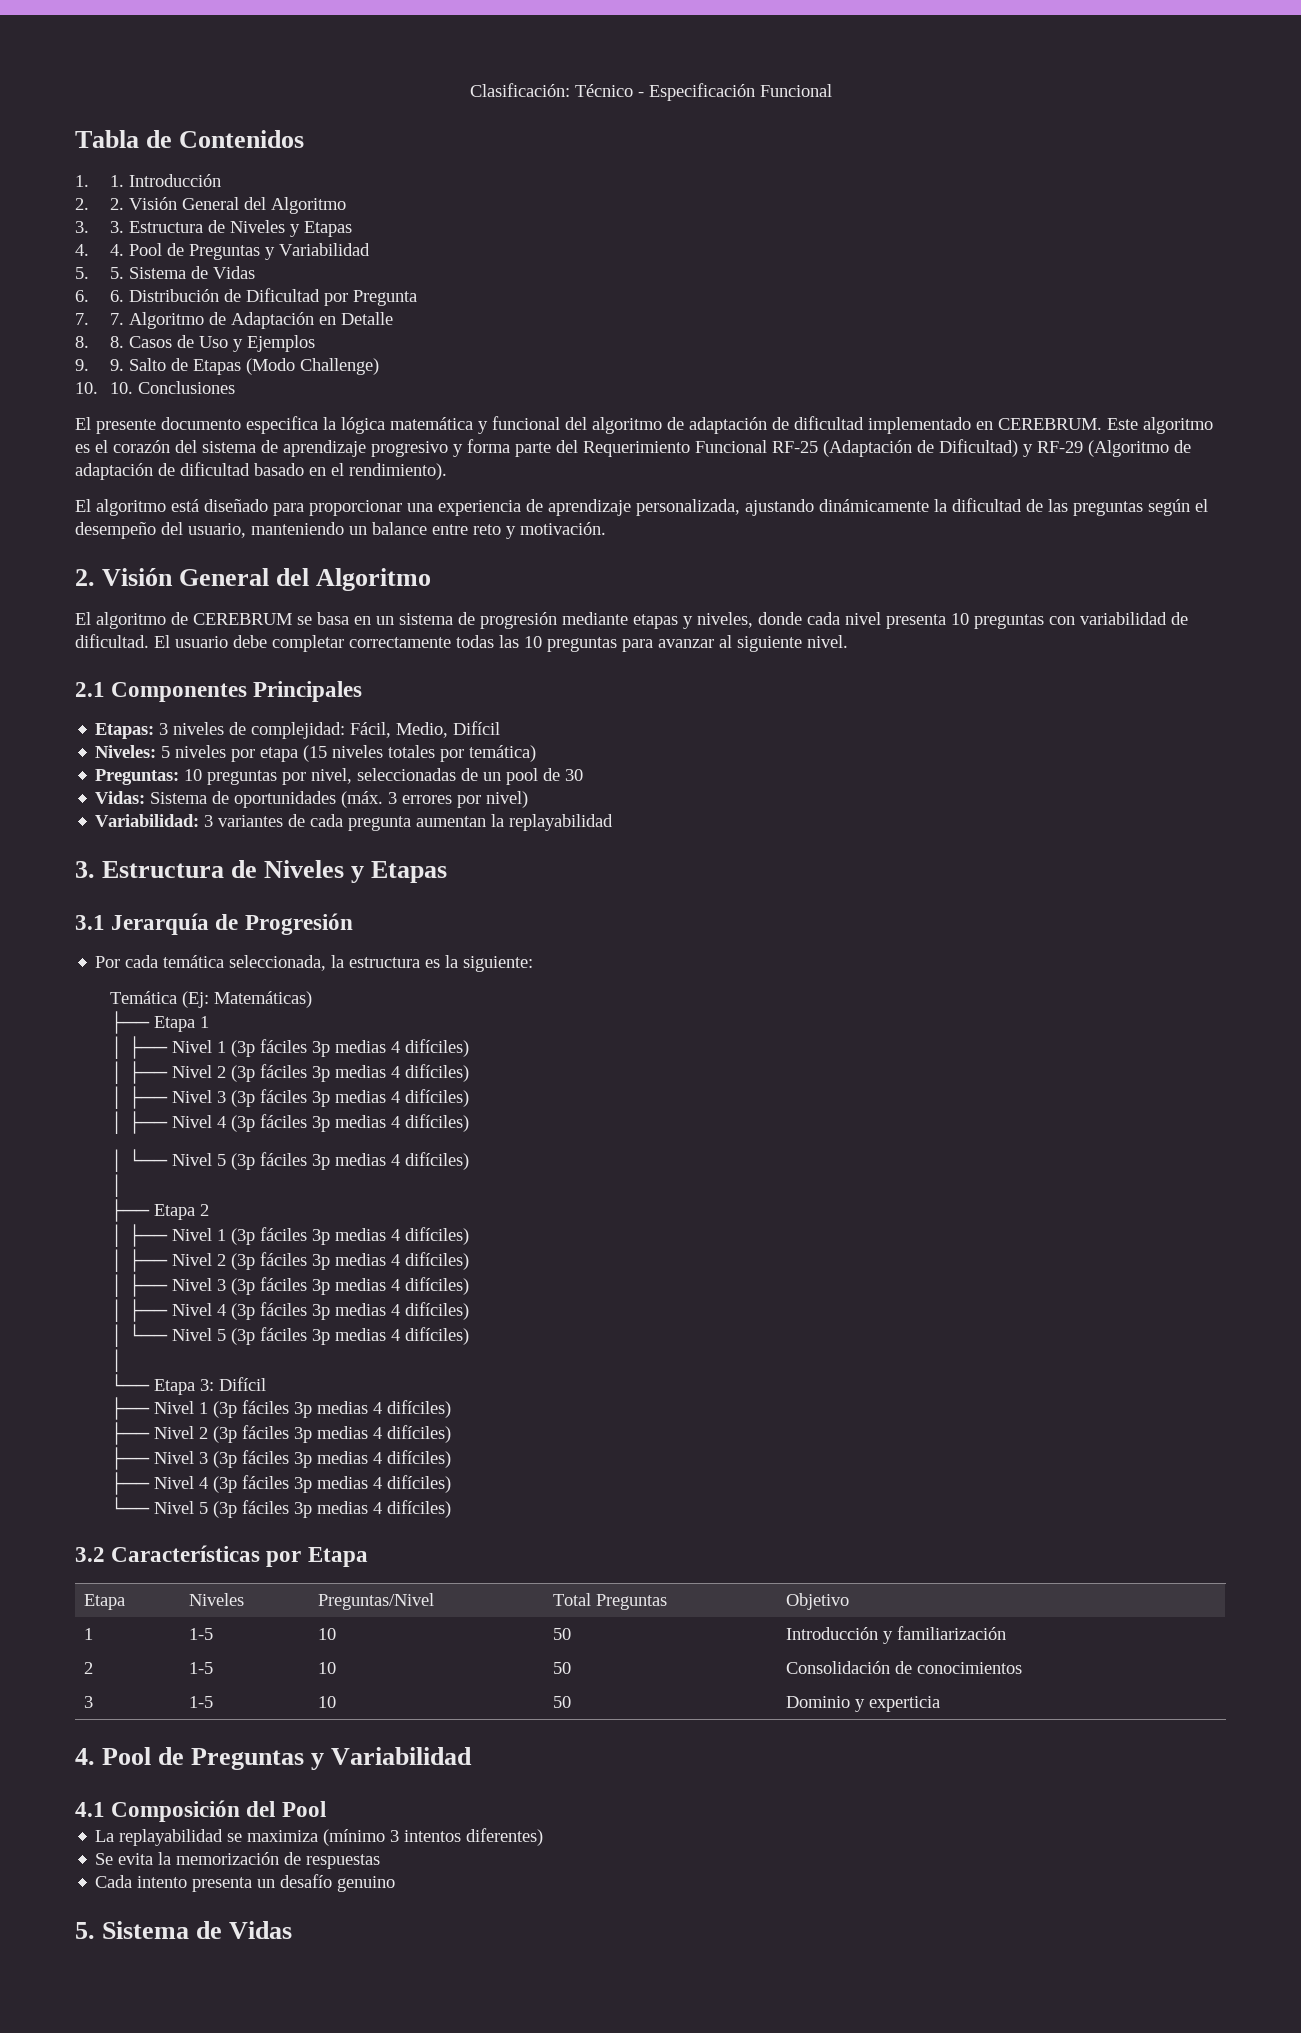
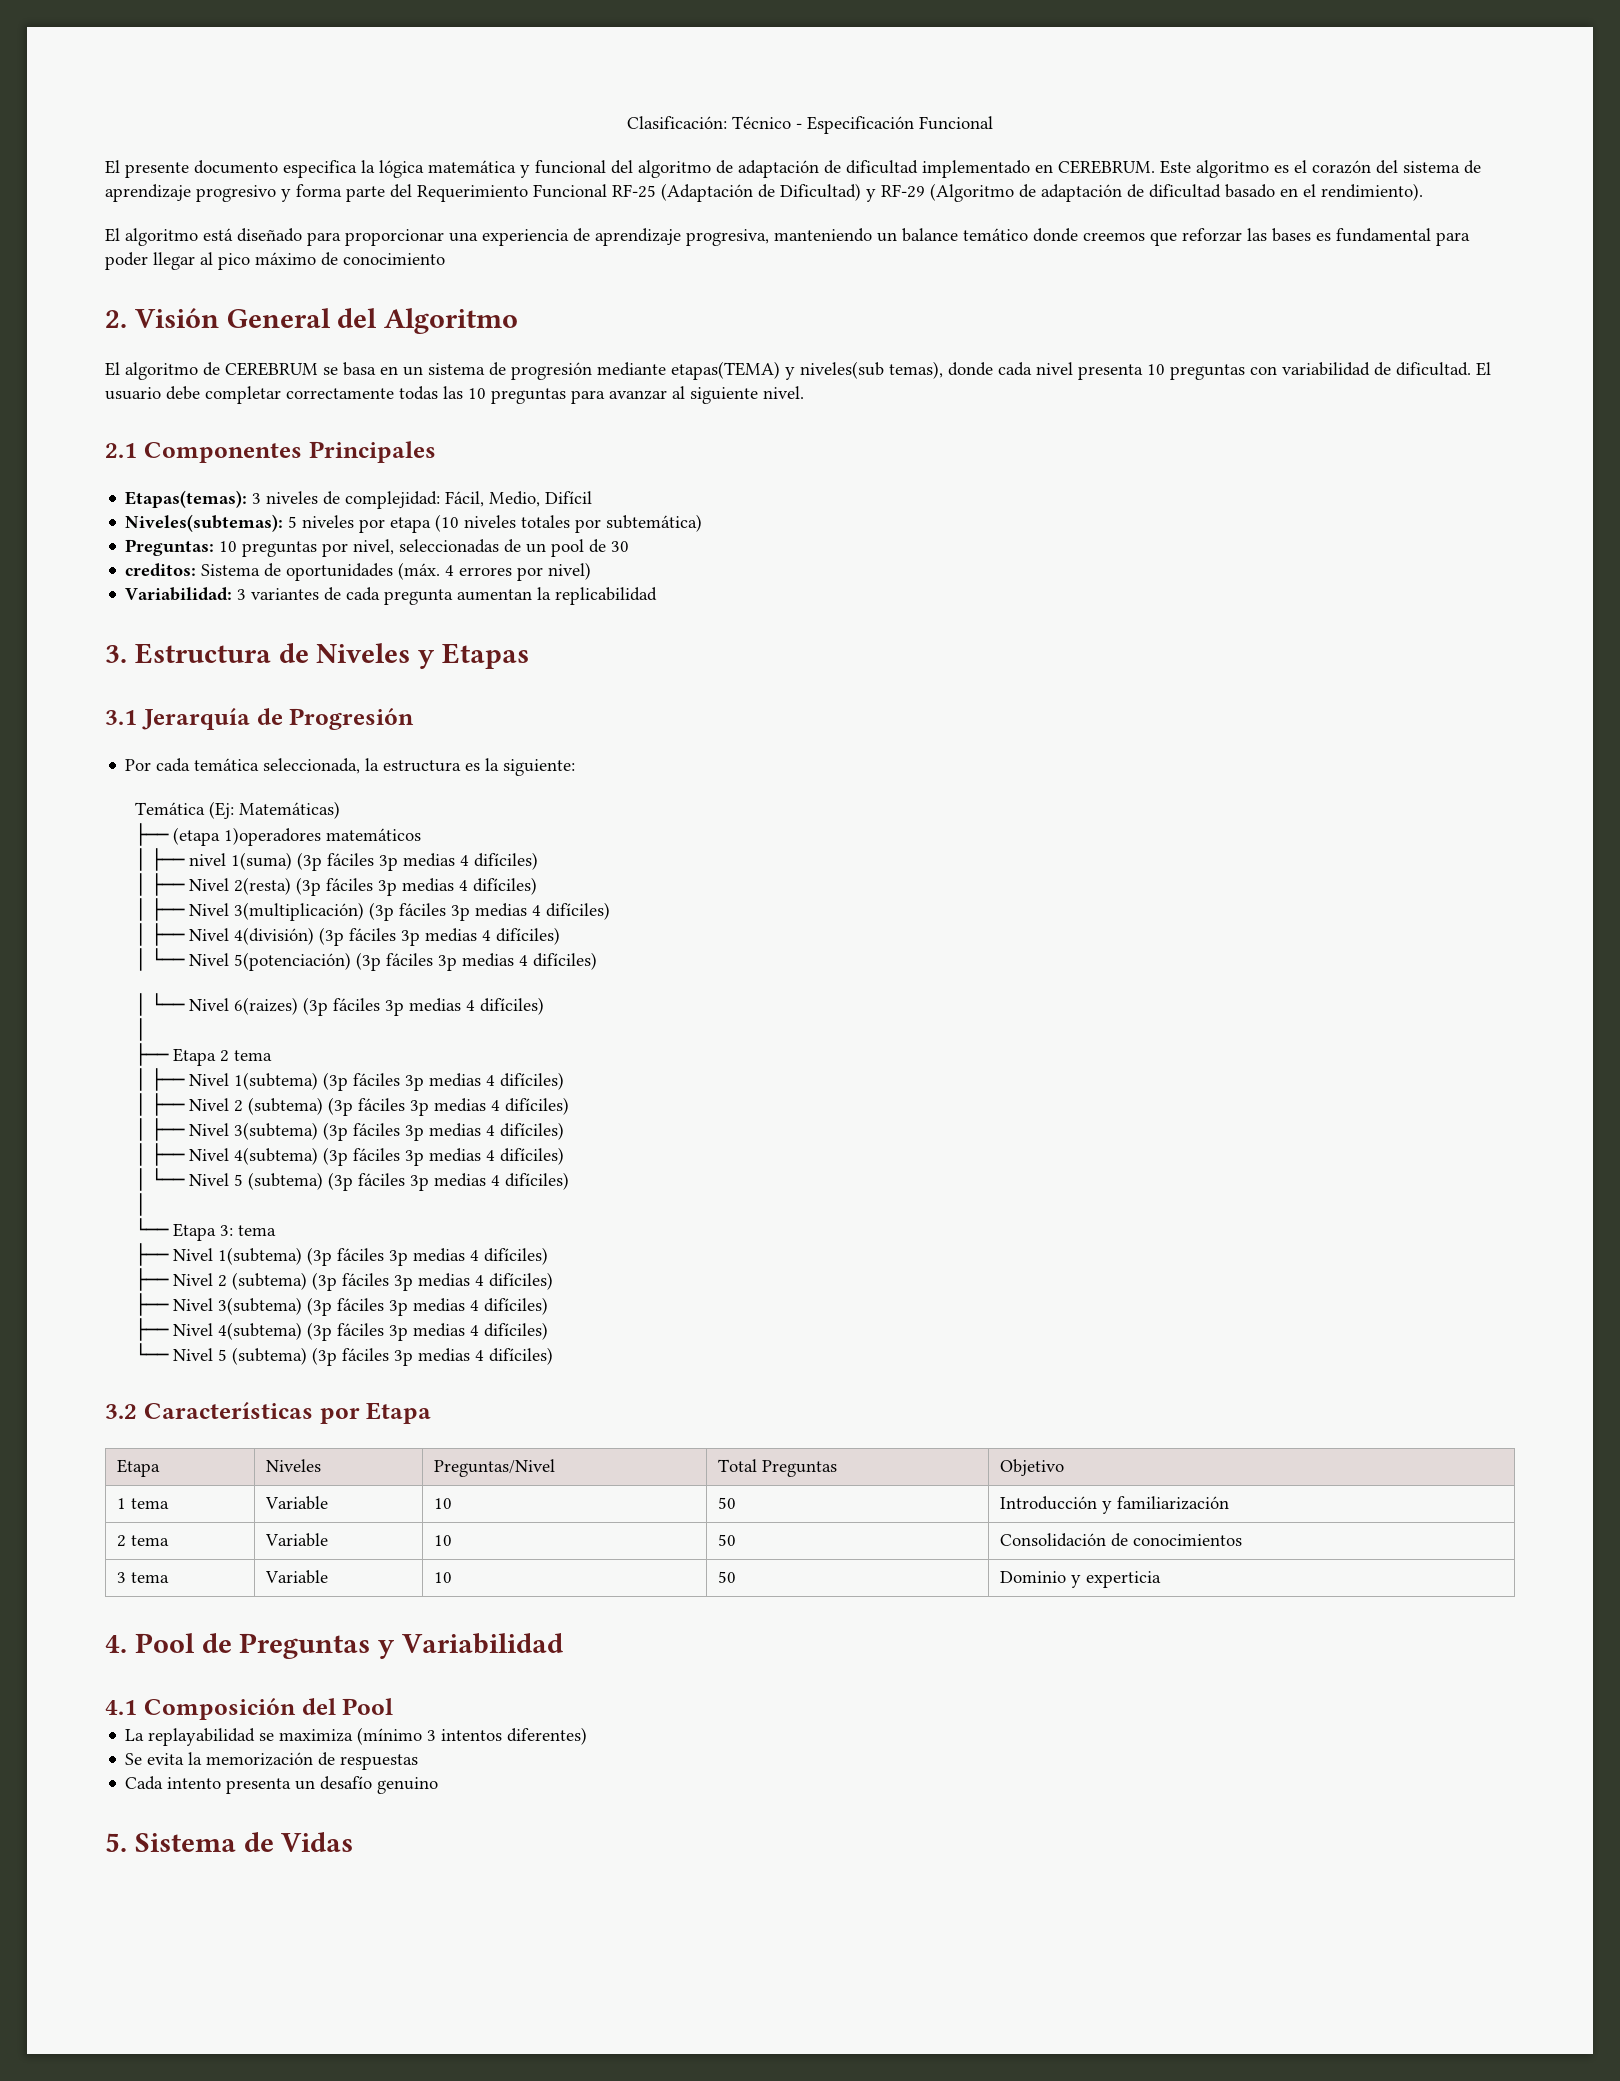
- Tabla de Contenidos
- 1. 1. Introducción
- 2. 2. Visión General del Algoritmo
- 3. 3. Estructura de Niveles y Etapas
- 4. 4. Pool de Preguntas y Variabilidad
- 5. 5. Sistema de Vidas
- 6. 6. Distribución de Dificultad por Pregunta
- 7. 7. Algoritmo de Adaptación en Detalle
- 8. 8. Casos de Uso y Ejemplos
- 9. 9. Salto de Etapas (Modo Challenge)
- 10. 10. Conclusiones
- El algoritmo está diseñado para proporcionar una experiencia de aprendizaje personalizada, ajustando dinámicamente la dificultad de las preguntas según el desempeño del usuario, manteniendo un balance entre reto y motivación.
+ El algoritmo está diseñado para proporcionar una experiencia de aprendizaje progresiva, manteniendo un balance temático donde creemos que reforzar las bases es fundamental para poder llegar al pico máximo de conocimiento
- El algoritmo de CEREBRUM se basa en un sistema de progresión mediante etapas y niveles, donde cada nivel presenta 10 preguntas con variabilidad de dificultad.
+ El algoritmo de CEREBRUM se basa en un sistema de progresión mediante etapas(TEMA) y niveles(sub temas), donde cada nivel presenta 10 preguntas con variabilidad de dificultad.
- Etapas: 3 niveles de complejidad: Fácil, Medio, Difícil
+ Etapas(temas): 3 niveles de complejidad: Fácil, Medio, Difícil
- Niveles: 5 niveles por etapa (15 niveles totales por temática)
+ Niveles(subtemas): 5 niveles por etapa (10 niveles totales por subtemática)
- Vidas: Sistema de oportunidades (máx.
+ creditos: Sistema de oportunidades (máx.
- 3 errores por nivel)
+ 4 errores por nivel)
- Variabilidad: 3 variantes de cada pregunta aumentan la replayabilidad
+ Variabilidad: 3 variantes de cada pregunta aumentan la replicabilidad
- ├── Etapa 1
- │ ├── Nivel 1 (3p fáciles 3p medias 4 difíciles)
- │ ├── Nivel 2 (3p fáciles 3p medias 4 difíciles)
- │ ├── Nivel 3 (3p fáciles 3p medias 4 difíciles)
- │ ├── Nivel 4 (3p fáciles 3p medias 4 difíciles)
- │ └── Nivel 5 (3p fáciles 3p medias 4 difíciles)
+ ├── (etapa 1)operadores matemáticos
+ │ ├── nivel 1(suma) (3p fáciles 3p medias 4 difíciles)
+ │ ├── Nivel 2(resta) (3p fáciles 3p medias 4 difíciles)
+ │ ├── Nivel 3(multiplicación) (3p fáciles 3p medias 4 difíciles)
+ │ ├── Nivel 4(división) (3p fáciles 3p medias 4 difíciles)
+ │ └── Nivel 5(potenciación) (3p fáciles 3p medias 4 difíciles)
+ │ └── Nivel 6(raizes) (3p fáciles 3p medias 4 difíciles)
- ├── Etapa 2
- │ ├── Nivel 1 (3p fáciles 3p medias 4 difíciles)
- │ ├── Nivel 2 (3p fáciles 3p medias 4 difíciles)
- │ ├── Nivel 3 (3p fáciles 3p medias 4 difíciles)
- │ ├── Nivel 4 (3p fáciles 3p medias 4 difíciles)
- │ └── Nivel 5 (3p fáciles 3p medias 4 difíciles)
+ ├── Etapa 2 tema
+ │ ├── Nivel 1(subtema) (3p fáciles 3p medias 4 difíciles)
+ │ ├── Nivel 2 (subtema) (3p fáciles 3p medias 4 difíciles)
+ │ ├── Nivel 3(subtema) (3p fáciles 3p medias 4 difíciles)
+ │ ├── Nivel 4(subtema) (3p fáciles 3p medias 4 difíciles)
+ │ └── Nivel 5 (subtema) (3p fáciles 3p medias 4 difíciles)
- └── Etapa 3: Difícil
- ├── Nivel 1 (3p fáciles 3p medias 4 difíciles)
- ├── Nivel 2 (3p fáciles 3p medias 4 difíciles)
- ├── Nivel 3 (3p fáciles 3p medias 4 difíciles)
- ├── Nivel 4 (3p fáciles 3p medias 4 difíciles)
- └── Nivel 5 (3p fáciles 3p medias 4 difíciles)
+ └── Etapa 3: tema
+ ├── Nivel 1(subtema) (3p fáciles 3p medias 4 difíciles)
+ ├── Nivel 2 (subtema) (3p fáciles 3p medias 4 difíciles)
+ ├── Nivel 3(subtema) (3p fáciles 3p medias 4 difíciles)
+ ├── Nivel 4(subtema) (3p fáciles 3p medias 4 difíciles)
+ └── Nivel 5 (subtema) (3p fáciles 3p medias 4 difíciles)
- 1 | 1-5 | 10 | 50 | Introducción y familiarización
+ 1 tema | Variable | 10 | 50 | Introducción y familiarización
- 2 | 1-5 | 10 | 50 | Consolidación de conocimientos
+ 2 tema | Variable | 10 | 50 | Consolidación de conocimientos
- 3 | 1-5 | 10 | 50 | Dominio y experticia
+ 3 tema | Variable | 10 | 50 | Dominio y experticia

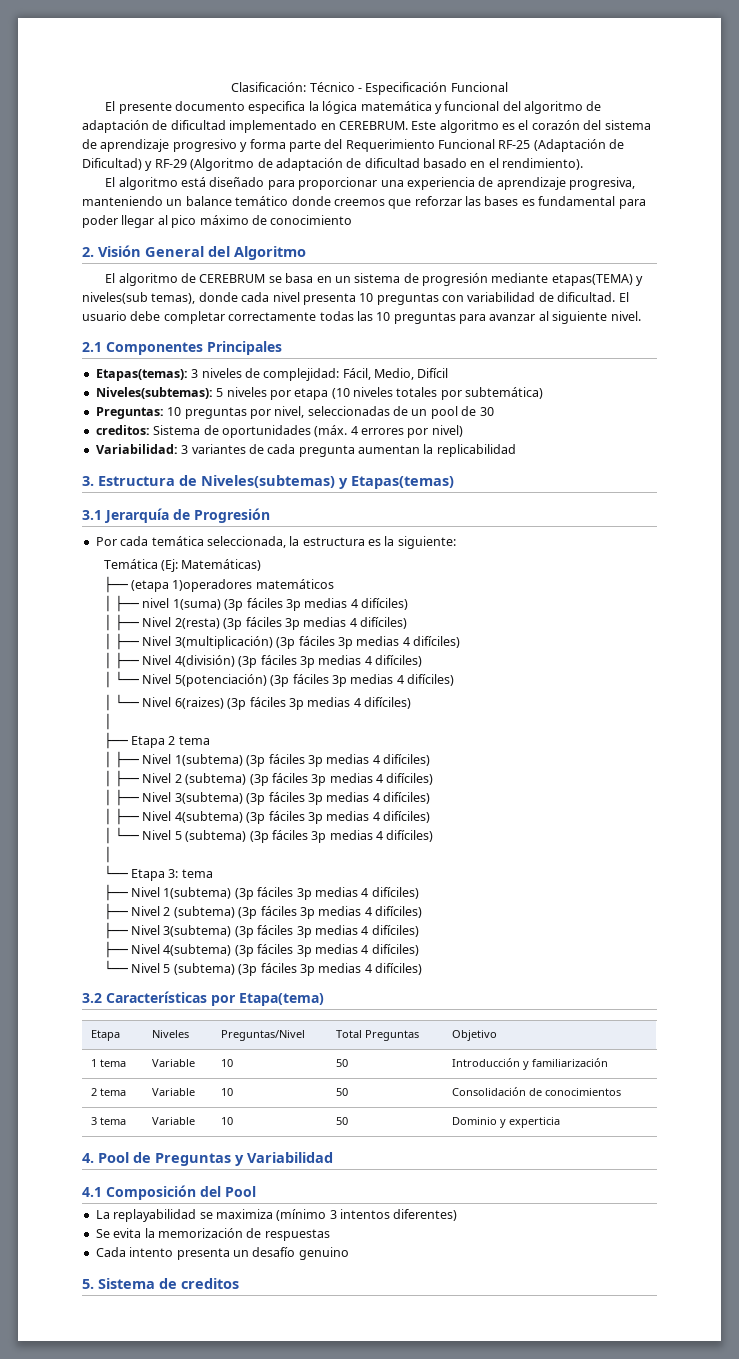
- 3. Estructura de Niveles y Etapas
+ 3. Estructura de Niveles(subtemas) y Etapas(temas)
- 3.2 Características por Etapa
+ 3.2 Características por Etapa(tema)
- 5. Sistema de Vidas
+ 5. Sistema de creditos

